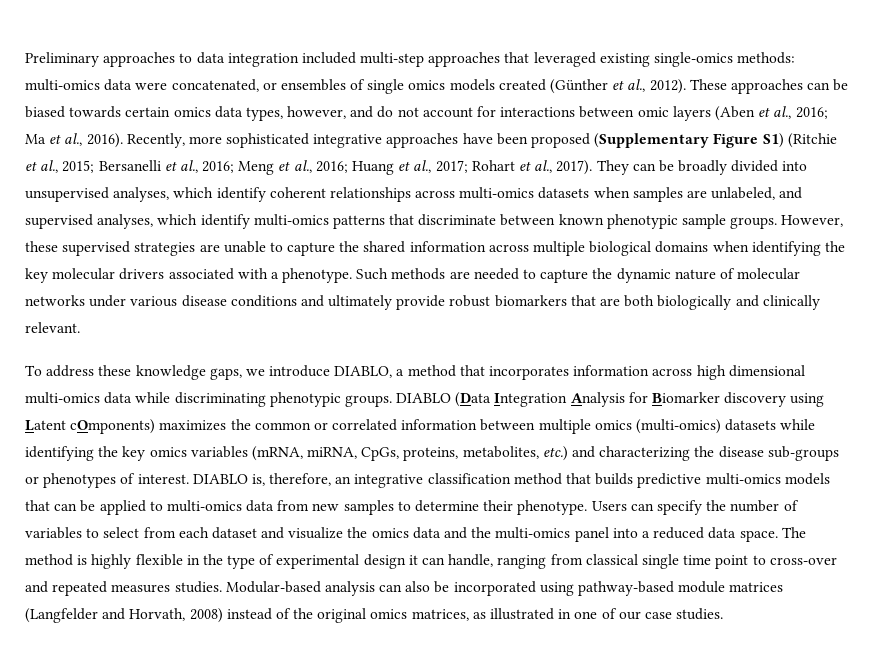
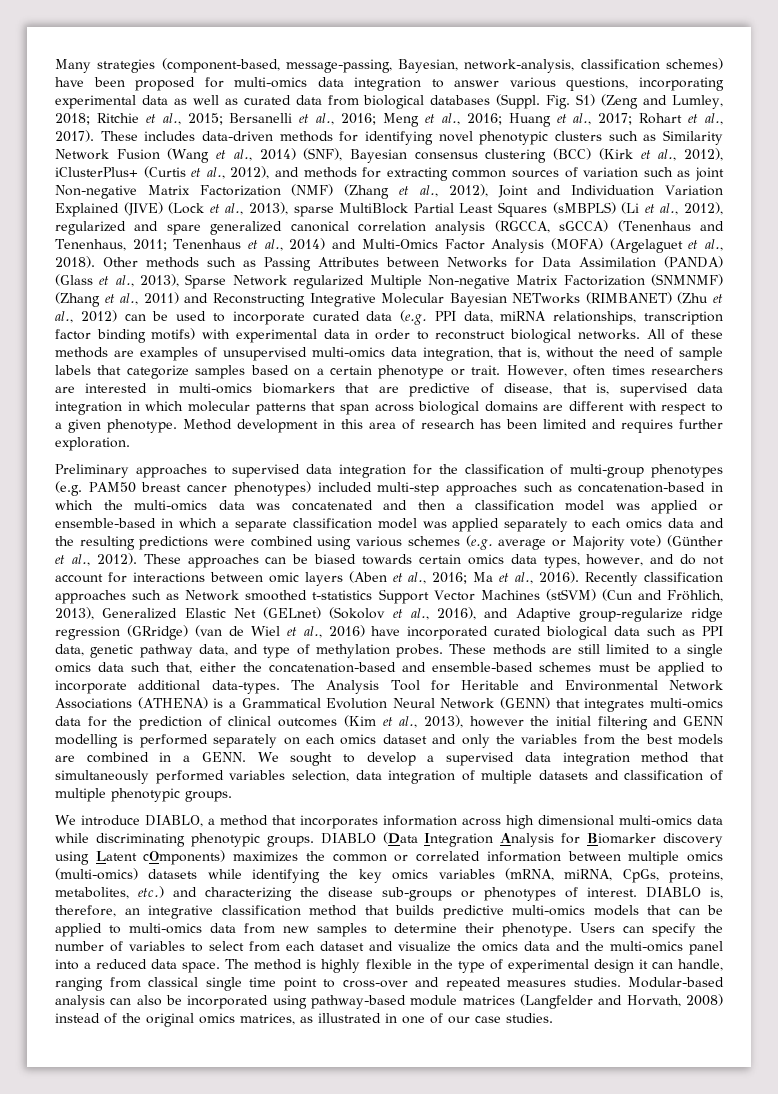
+ Many strategies (component-based, message-passing, Bayesian, network-analysis, classification schemes) have been proposed for multi-omics data integration to answer various questions, incorporating experimental data as well as curated data from biological databases (Suppl. Fig. S1) (Zeng and Lumley, 2018; Ritchie et al., 2015; Bersanelli et al., 2016; Meng et al., 2016; Huang et al., 2017; Rohart et al., 2017). These includes data-driven methods for identifying novel phenotypic clusters such as Similarity Network Fusion (Wang et al., 2014) (SNF), Bayesian consensus clustering (BCC) (Kirk et al., 2012), iClusterPlus+ (Curtis et al., 2012), and methods for extracting common sources of variation such as joint Non-negative Matrix Factorization (NMF) (Zhang et al., 2012), Joint and Individuation Variation Explained (JIVE) (Lock et al., 2013), sparse MultiBlock Partial Least Squares (sMBPLS) (Li et al., 2012), regularized and spare generalized canonical correlation analysis (RGCCA, sGCCA) (Tenenhaus and Tenenhaus, 2011; Tenenhaus et al., 2014) and Multi-Omics Factor Analysis (MOFA) (Argelaguet et al., 2018). Other methods such as Passing Attributes between Networks for Data Assimilation (PANDA) (Glass et al., 2013), Sparse Network regularized Multiple Non-negative Matrix Factorization (SNMNMF) (Zhang et al., 2011) and Reconstructing Integrative Molecular Bayesian NETworks (RIMBANET) (Zhu et al., 2012) can be used to incorporate curated data (e.g. PPI data, miRNA relationships, transcription factor binding motifs) with experimental data in order to reconstruct biological networks. All of these methods are examples of unsupervised multi-omics data integration, that is, without the need of sample labels that categorize samples based on a certain phenotype or trait. However, often times researchers are interested in multi-omics biomarkers that are predictive of disease, that is, supervised data integration in which molecular patterns that span across biological domains are different with respect to a given phenotype. Method development in this area of research has been limited and requires further exploration.
- Preliminary approaches to data integration included multi-step approaches that leveraged existing single-omics methods: multi-omics data were concatenated, or ensembles of single omics models created (Günther et al., 2012).
+ Preliminary approaches to supervised data integration for the classification of multi-group phenotypes (e.g. PAM50 breast cancer phenotypes) included multi-step approaches such as concatenation-based in which the multi-omics data was concatenated and then a classification model was applied or ensemble-based in which a separate classification model was applied separately to each omics data and the resulting predictions were combined using various schemes (e.g. average or Majority vote) (Günther et al., 2012).
- Recently, more sophisticated integrative approaches have been proposed (Supplementary Figure S1) (Ritchie et al., 2015; Bersanelli et al., 2016; Meng et al., 2016; Huang et al., 2017; Rohart et al., 2017). They can be broadly divided into unsupervised analyses, which identify coherent relationships across multi-omics datasets when samples are unlabeled, and supervised analyses, which identify multi-omics patterns that discriminate between known phenotypic sample groups. However, these supervised strategies are unable to capture the shared information across multiple biological domains when identifying the key molecular drivers associated with a phenotype. Such methods are needed to capture the dynamic nature of molecular networks under various disease conditions and ultimately provide robust biomarkers that are both biologically and clinically relevant.
- To address these knowledge gaps, we introduce DIABLO, a method that incorporates information across high dimensional multi-omics data while discriminating phenotypic groups.
+ Recently classification approaches such as Network smoothed t-statistics Support Vector Machines (stSVM) (Cun and Fröhlich, 2013), Generalized Elastic Net (GELnet) (Sokolov et al., 2016), and Adaptive group-regularize ridge regression (GRridge) (van de Wiel et al., 2016) have incorporated curated biological data such as PPI data, genetic pathway data, and type of methylation probes. These methods are still limited to a single omics data such that, either the concatenation-based and ensemble-based schemes must be applied to incorporate additional data-types. The Analysis Tool for Heritable and Environmental Network Associations (ATHENA) is a Grammatical Evolution Neural Network (GENN) that integrates multi-omics data for the prediction of clinical outcomes (Kim et al., 2013), however the initial filtering and GENN modelling is performed separately on each omics dataset and only the variables from the best models are combined in a GENN. We sought to develop a supervised data integration method that simultaneously performed variables selection, data integration of multiple datasets and classification of multiple phenotypic groups.
+ We introduce DIABLO, a method that incorporates information across high dimensional multi-omics data while discriminating phenotypic groups.

